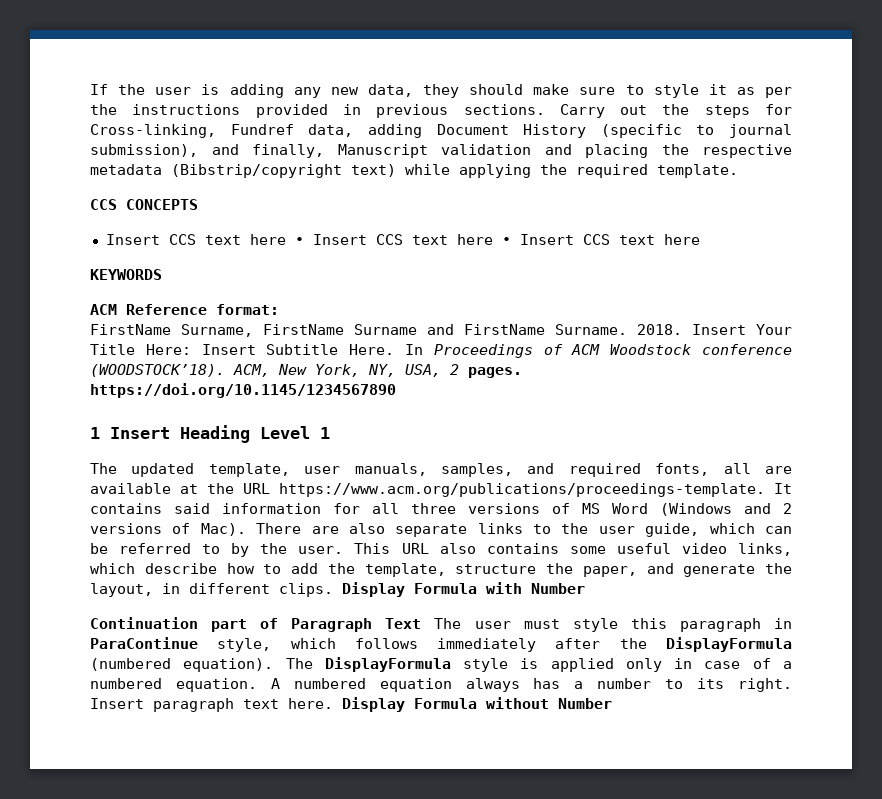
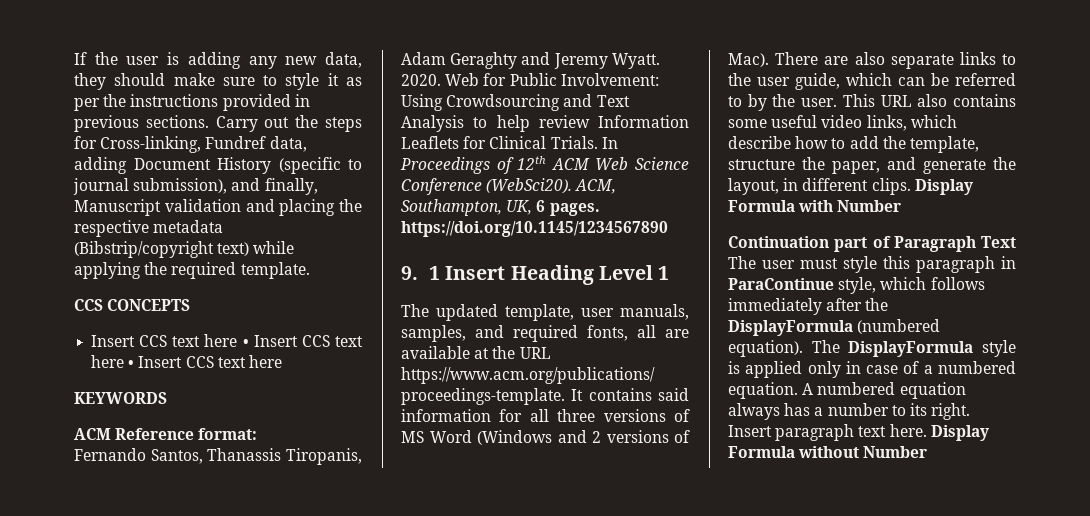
- FirstName Surname, FirstName Surname and FirstName Surname. 2018. Insert Your Title Here: Insert Subtitle Here. In Proceedings of ACM Woodstock conference (WOODSTOCK’18). ACM, New York, NY, USA, 2 pages. https://doi.org/10.1145/1234567890
+ Fernando Santos, Thanassis Tiropanis, Adam Geraghty and Jeremy Wyatt. 2020. Web for Public Involvement: Using Crowdsourcing and Text Analysis to help review Information Leaflets for Clinical Trials. In Proceedings of 12th ACM Web Science Conference (WebSci20). ACM, Southampton, UK, 6 pages. https://doi.org/10.1145/1234567890
- 1 Insert Heading Level 1
+ 9. 1 Insert Heading Level 1

